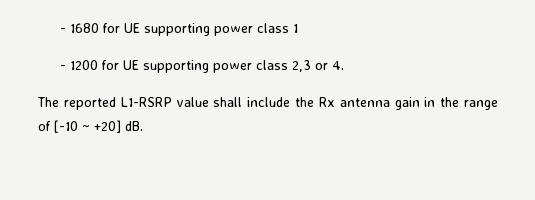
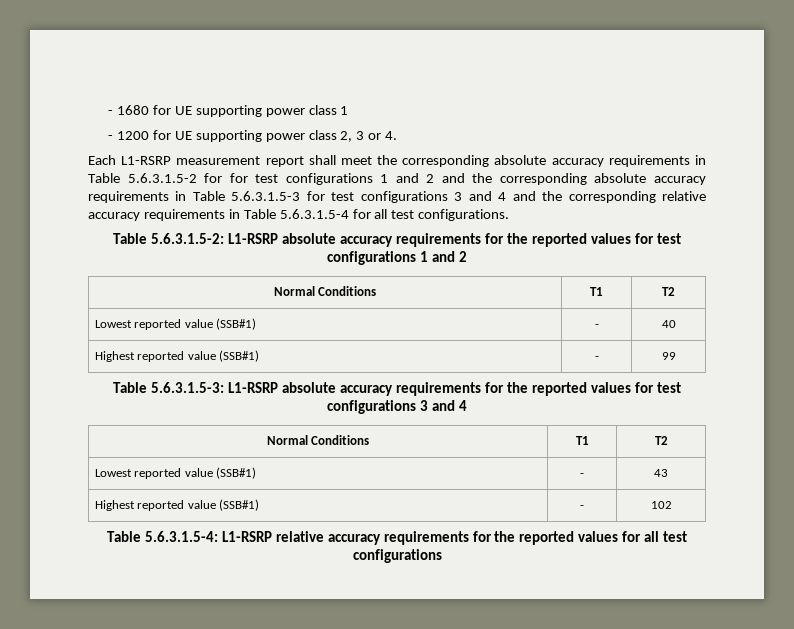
- - 1200 for UE supporting power class 2,3 or 4.
+ - 1200 for UE supporting power class 2, 3 or 4.
- The reported L1-RSRP value shall include the Rx antenna gain in the range of [-10 ~ +20] dB.
+ Each L1-RSRP measurement report shall meet the corresponding absolute accuracy requirements in Table 5.6.3.1.5-2 for for test configurations 1 and 2 and the corresponding absolute accuracy requirements in Table 5.6.3.1.5-3 for test configurations 3 and 4 and the corresponding relative accuracy requirements in Table 5.6.3.1.5-4 for all test configurations.
+ Table 5.6.3.1.5-2: L1-RSRP absolute accuracy requirements for the reported values for test configurations 1 and 2
+ Normal Conditions | T1 | T2
+ Lowest reported value (SSB#1) | - | 40
+ Highest reported value (SSB#1) | - | 99
+ Table 5.6.3.1.5-3: L1-RSRP absolute accuracy requirements for the reported values for test configurations 3 and 4
+ Normal Conditions | T1 | T2
+ Lowest reported value (SSB#1) | - | 43
+ Highest reported value (SSB#1) | - | 102
+ Table 5.6.3.1.5-4: L1-RSRP relative accuracy requirements for the reported values for all test configurations

